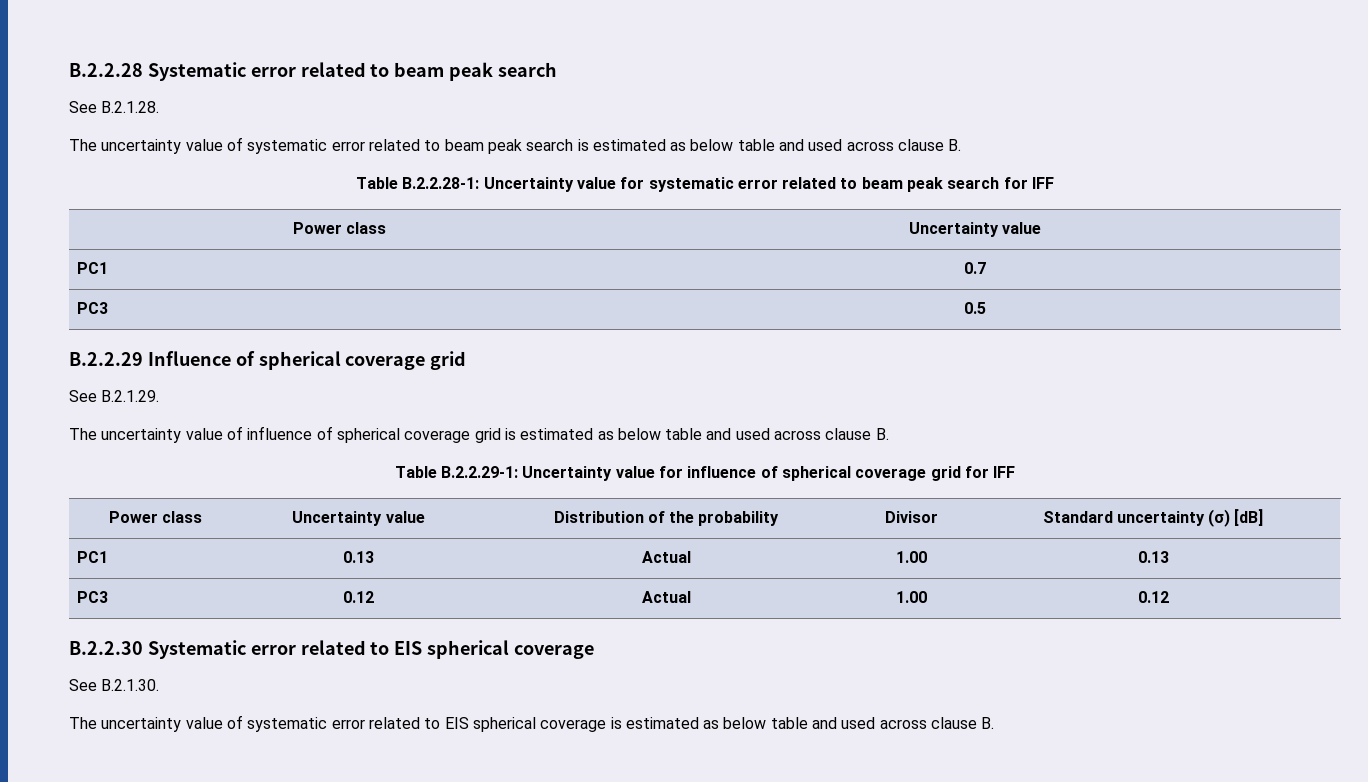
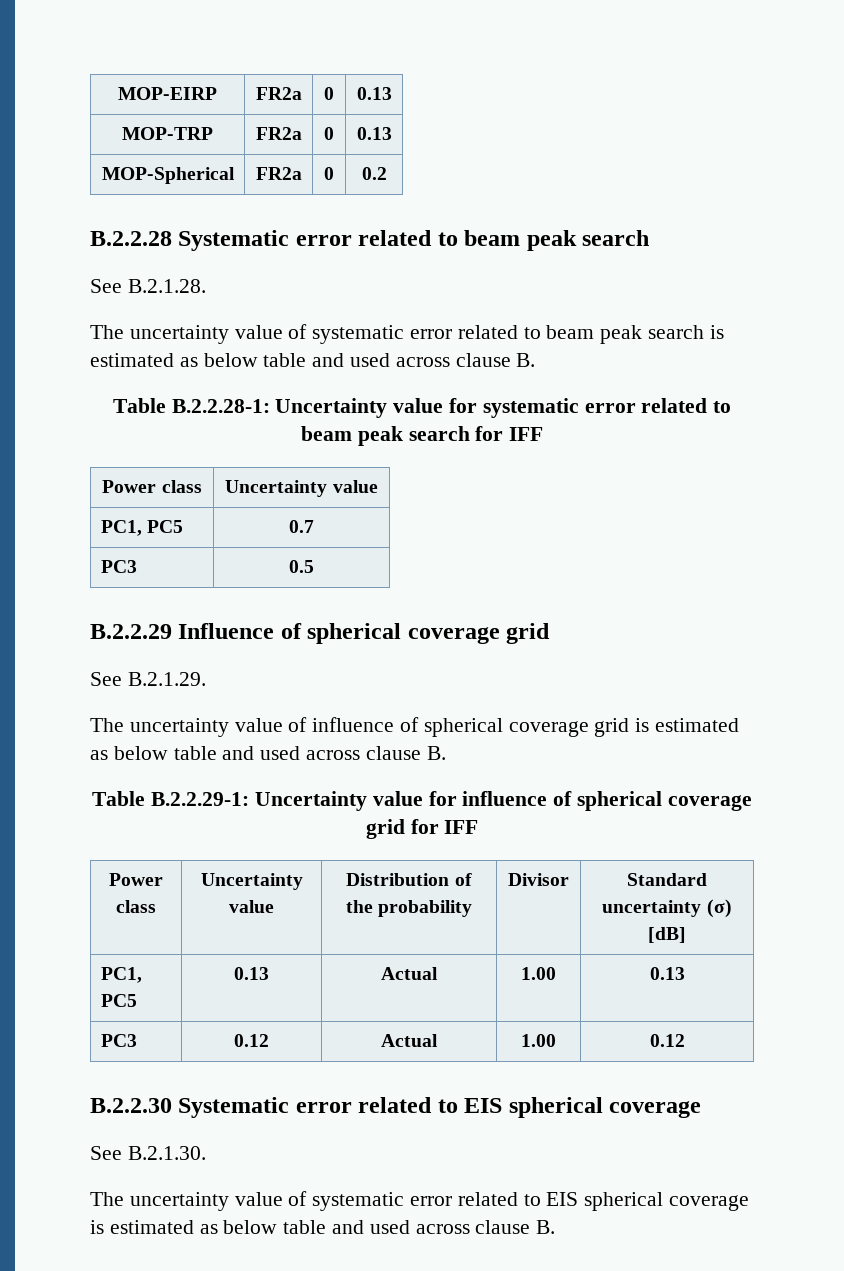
+ MOP-EIRP | FR2a | 0 | 0.13
+ MOP-TRP | FR2a | 0 | 0.13
+ MOP-Spherical | FR2a | 0 | 0.2
- PC1 | 0.7
+ PC1, PC5 | 0.7
- PC1 | 0.13 | Actual | 1.00 | 0.13
+ PC1, PC5 | 0.13 | Actual | 1.00 | 0.13

